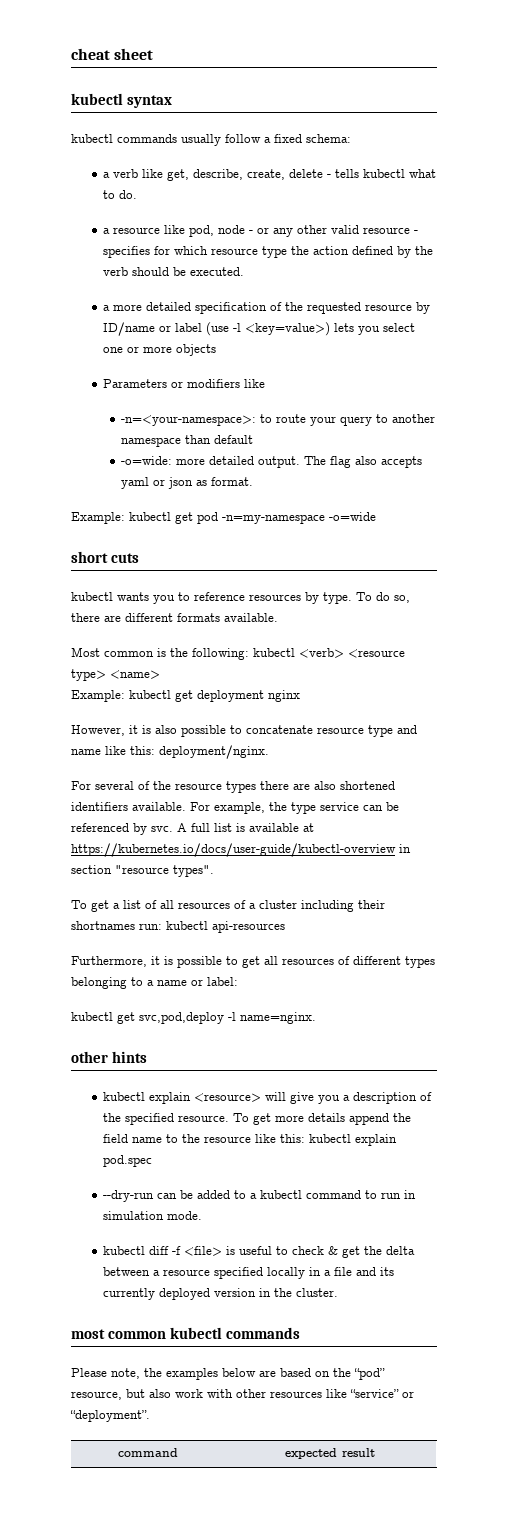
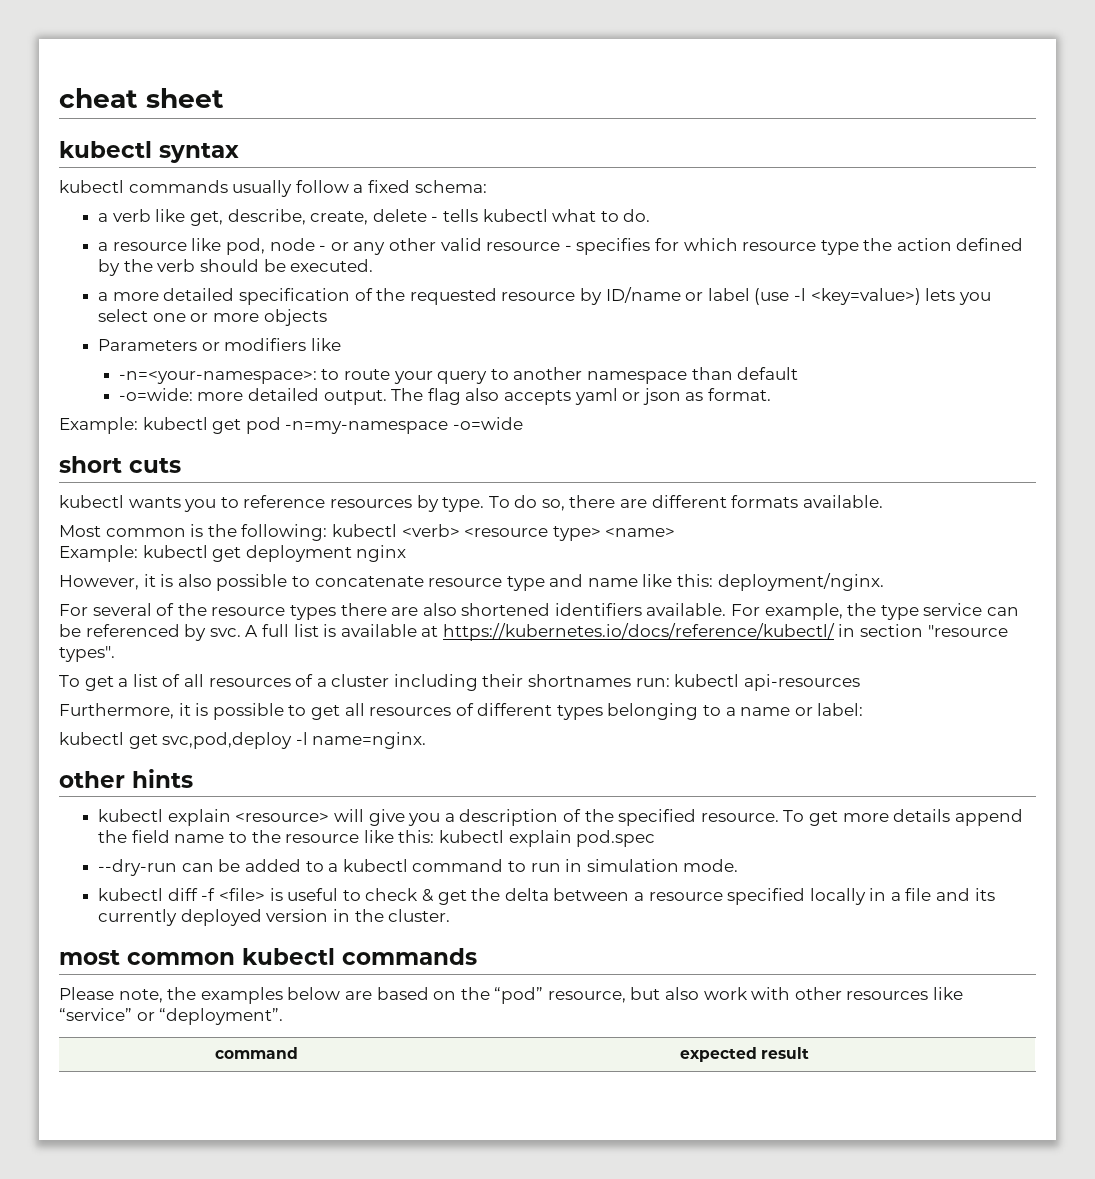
- A full list is available at https://kubernetes.io/docs/user-guide/kubectl-overview in section "resource types".
+ A full list is available at https://kubernetes.io/docs/reference/kubectl/ in section "resource types".

